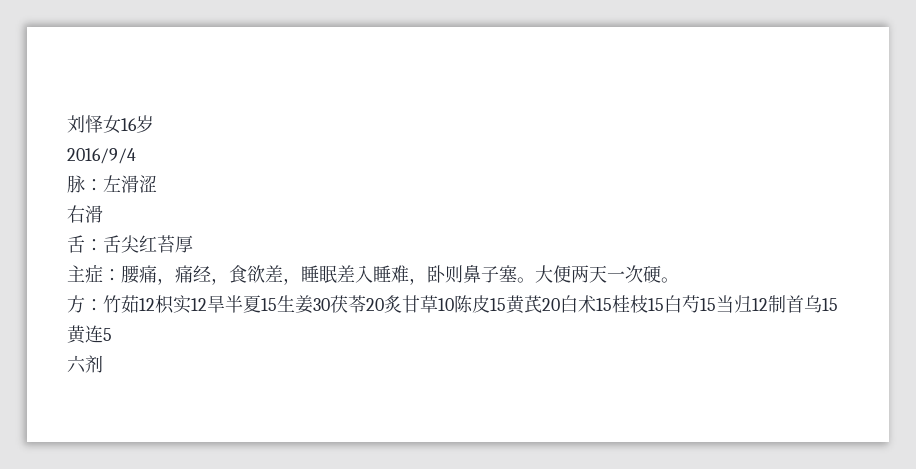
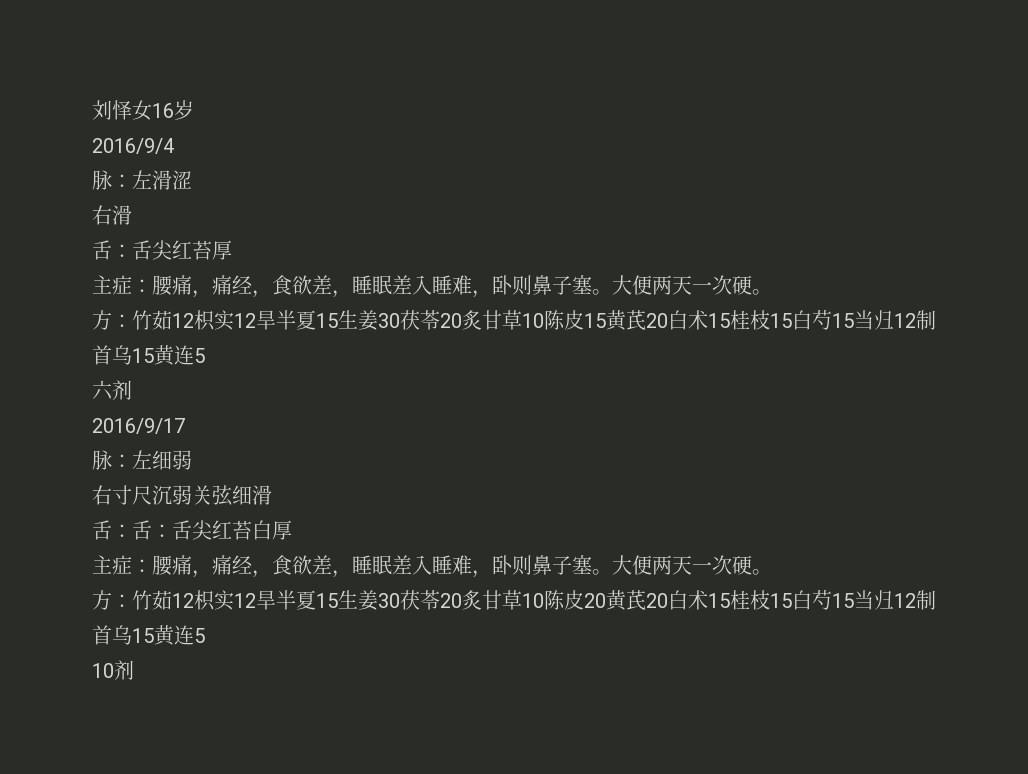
+ 2016/9/17
+ 脉：左细弱
+ 右寸尺沉弱关弦细滑
+ 舌：舌：舌尖红苔白厚
+ 主症：腰痛，痛经，食欲差，睡眠差入睡难，卧则鼻子塞。大便两天一次硬。
+ 方：竹茹12枳实12旱半夏15生姜30茯苓20炙甘草10陈皮20黄芪20白术15桂枝15白芍15当归12制首乌15黄连5
+ 10剂

